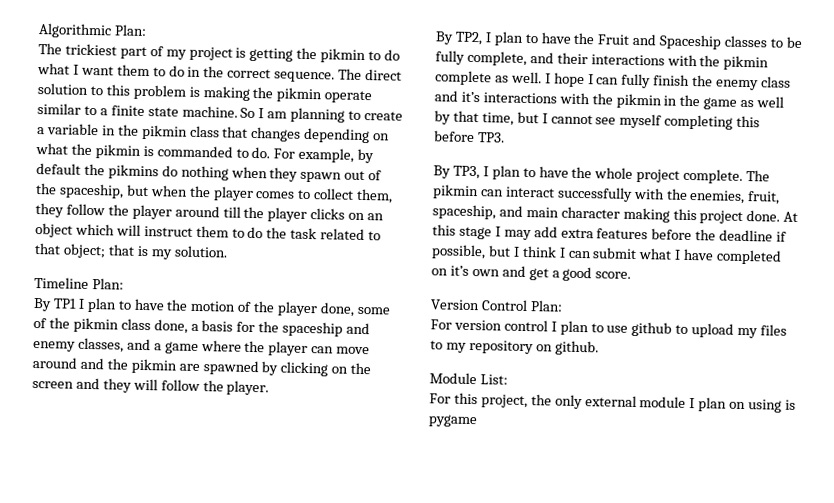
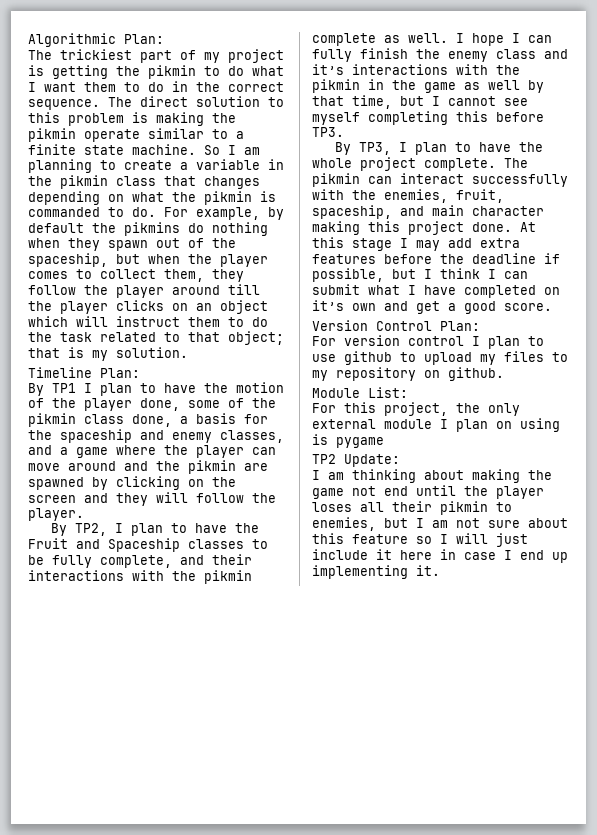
+ TP2 Update:
+ I am thinking about making the game not end until the player loses all their pikmin to enemies, but I am not sure about this feature so I will just include it here in case I end up implementing it.

